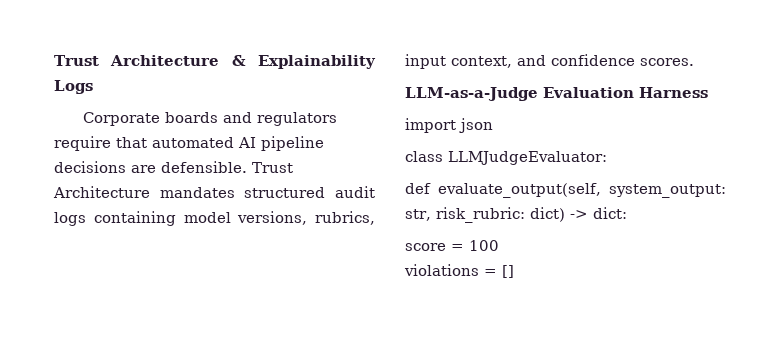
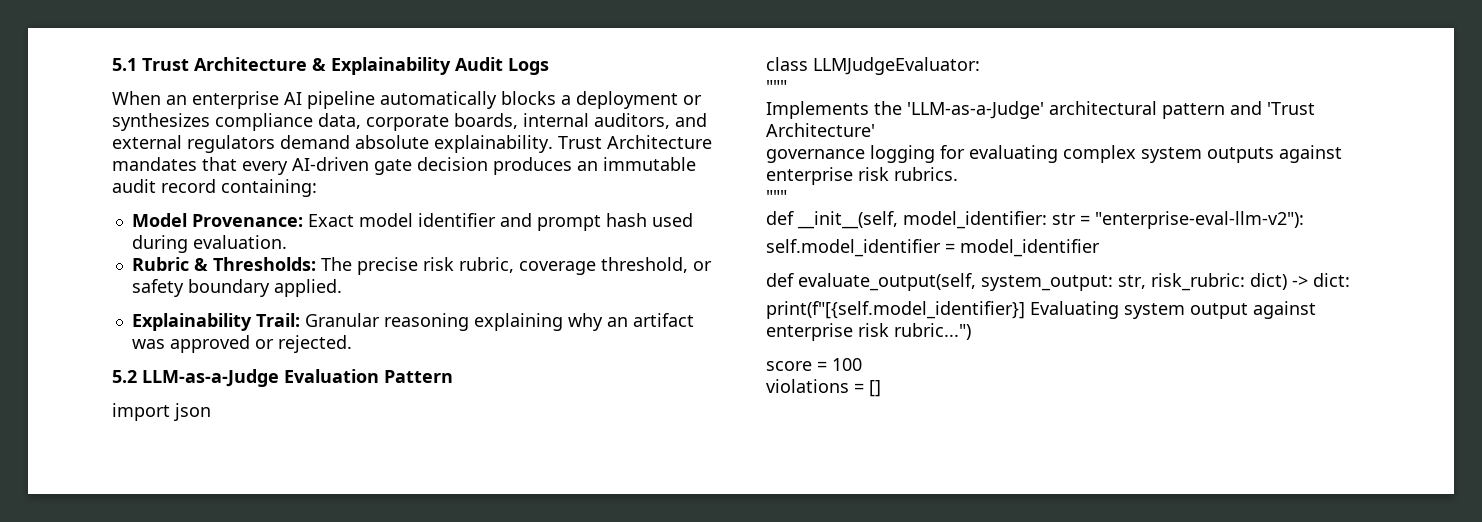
- Trust Architecture & Explainability Logs
+ 5.1 Trust Architecture & Explainability Audit Logs
- Corporate boards and regulators require that automated AI pipeline decisions are defensible. Trust Architecture mandates structured audit logs containing model versions, rubrics, input context, and confidence scores.
- LLM-as-a-Judge Evaluation Harness
+ When an enterprise AI pipeline automatically blocks a deployment or synthesizes compliance data, corporate boards, internal auditors, and external regulators demand absolute explainability. Trust Architecture mandates that every AI-driven gate decision produces an immutable audit record containing:
+ Model Provenance: Exact model identifier and prompt hash used during evaluation.
+ Rubric & Thresholds: The precise risk rubric, coverage threshold, or safety boundary applied.
+ Explainability Trail: Granular reasoning explaining why an artifact was approved or rejected.
+ 5.2 LLM-as-a-Judge Evaluation Pattern
  class LLMJudgeEvaluator:
+ """
+ Implements the 'LLM-as-a-Judge' architectural pattern and 'Trust Architecture'
+ governance logging for evaluating complex system outputs against enterprise risk rubrics.
+ """
+ def __init__(self, model_identifier: str = "enterprise-eval-llm-v2"):
+ self.model_identifier = model_identifier
+ print(f"[{self.model_identifier}] Evaluating system output against enterprise risk rubric...")

